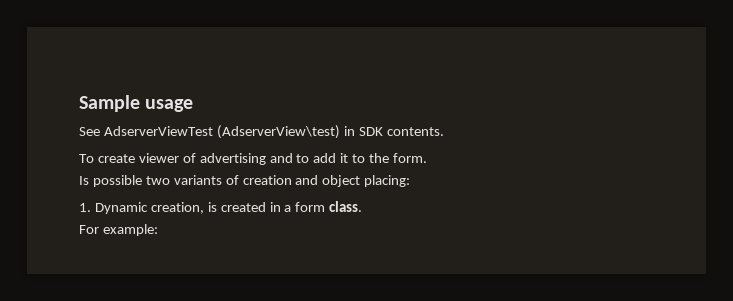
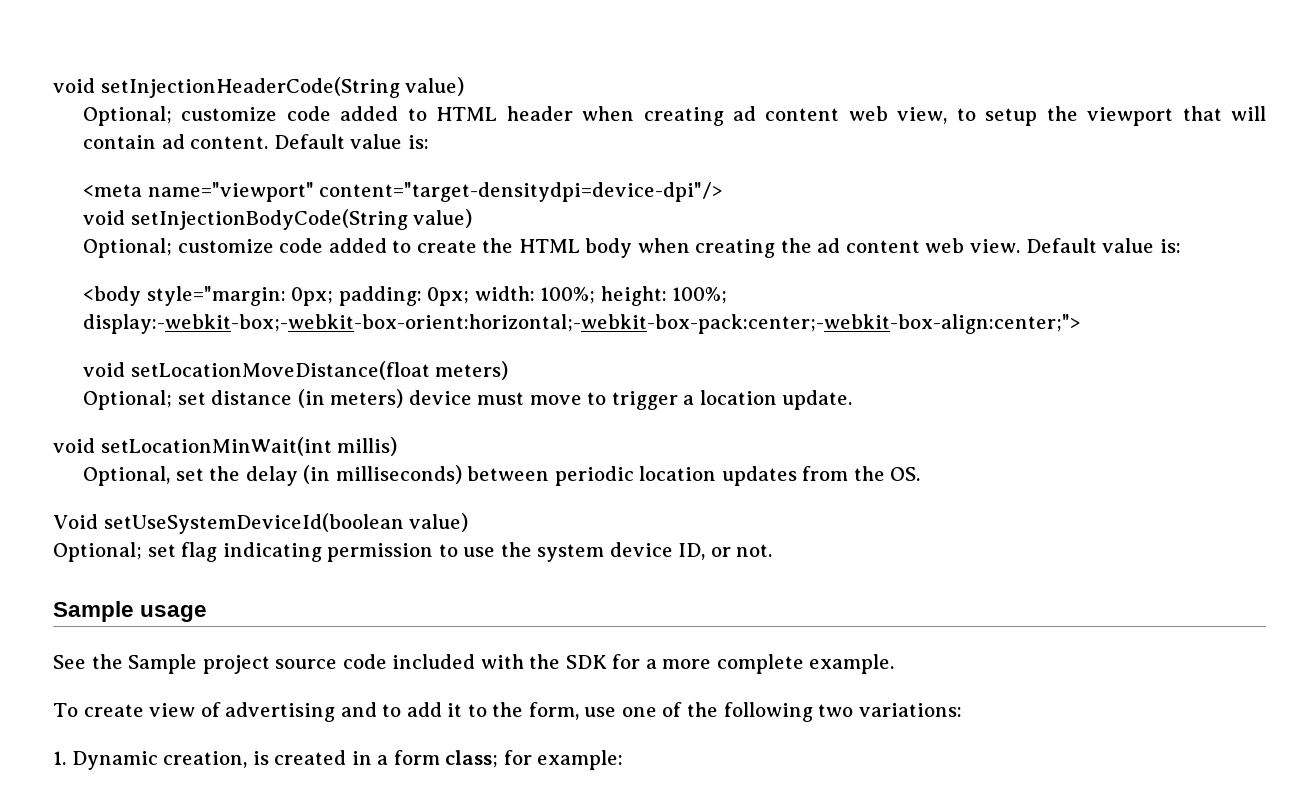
+ void setInjectionHeaderCode(String value)
+ Optional; customize code added to HTML header when creating ad content web view, to setup the viewport that will contain ad content. Default value is:
+ <meta name="viewport" content="target-densitydpi=device-dpi"/>
+ void setInjectionBodyCode(String value)
+ Optional; customize code added to create the HTML body when creating the ad content web view. Default value is:
+ <body style="margin: 0px; padding: 0px; width: 100%; height: 100%; display:-webkit-box;-webkit-box-orient:horizontal;-webkit-box-pack:center;-webkit-box-align:center;">
+ void setLocationMoveDistance(float meters)
+ Optional; set distance (in meters) device must move to trigger a location update.
+ void setLocationMinWait(int millis)
+ Optional, set the delay (in milliseconds) between periodic location updates from the OS.
+ Void setUseSystemDeviceId(boolean value)
+ Optional; set flag indicating permission to use the system device ID, or not.
  Sample usage
- See AdserverViewTest (AdserverView\test) in SDK contents.
+ See the Sample project source code included with the SDK for a more complete example.
- To create viewer of advertising and to add it to the form.
- Is possible two variants of creation and object placing:
+ To create view of advertising and to add it to the form, use one of the following two variations:
- 1. Dynamic creation, is created in a form class.
- For example:
+ 1. Dynamic creation, is created in a form class; for example:

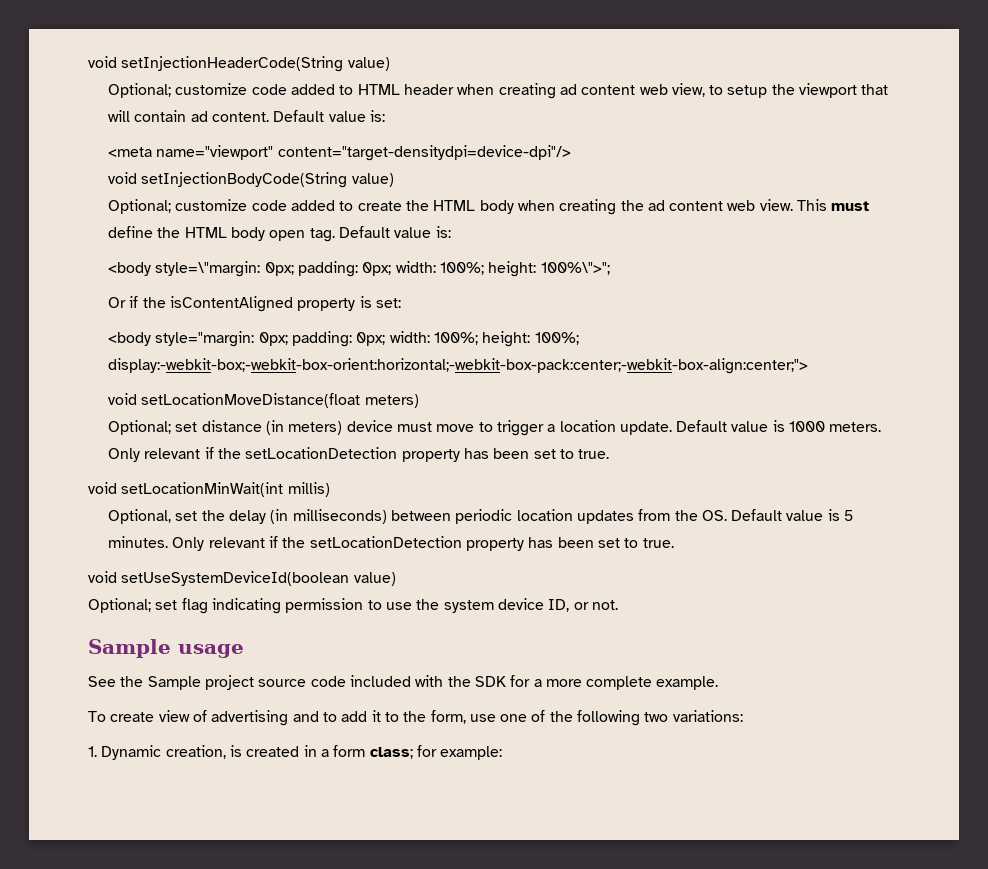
- Optional; customize code added to create the HTML body when creating the ad content web view. Default value is:
+ Optional; customize code added to create the HTML body when creating the ad content web view. This must define the HTML body open tag. Default value is:
+ <body style=\"margin: 0px; padding: 0px; width: 100%; height: 100%\">";
+ Or if the isContentAligned property is set:
+ Default value is 1000 meters. Only relevant if the setLocationDetection property has been set to true.
- Optional, set the delay (in milliseconds) between periodic location updates from the OS.
- Void setUseSystemDeviceId(boolean value)
+ Optional, set the delay (in milliseconds) between periodic location updates from the OS. Default value is 5 minutes. Only relevant if the setLocationDetection property has been set to true.
+ void setUseSystemDeviceId(boolean value)

